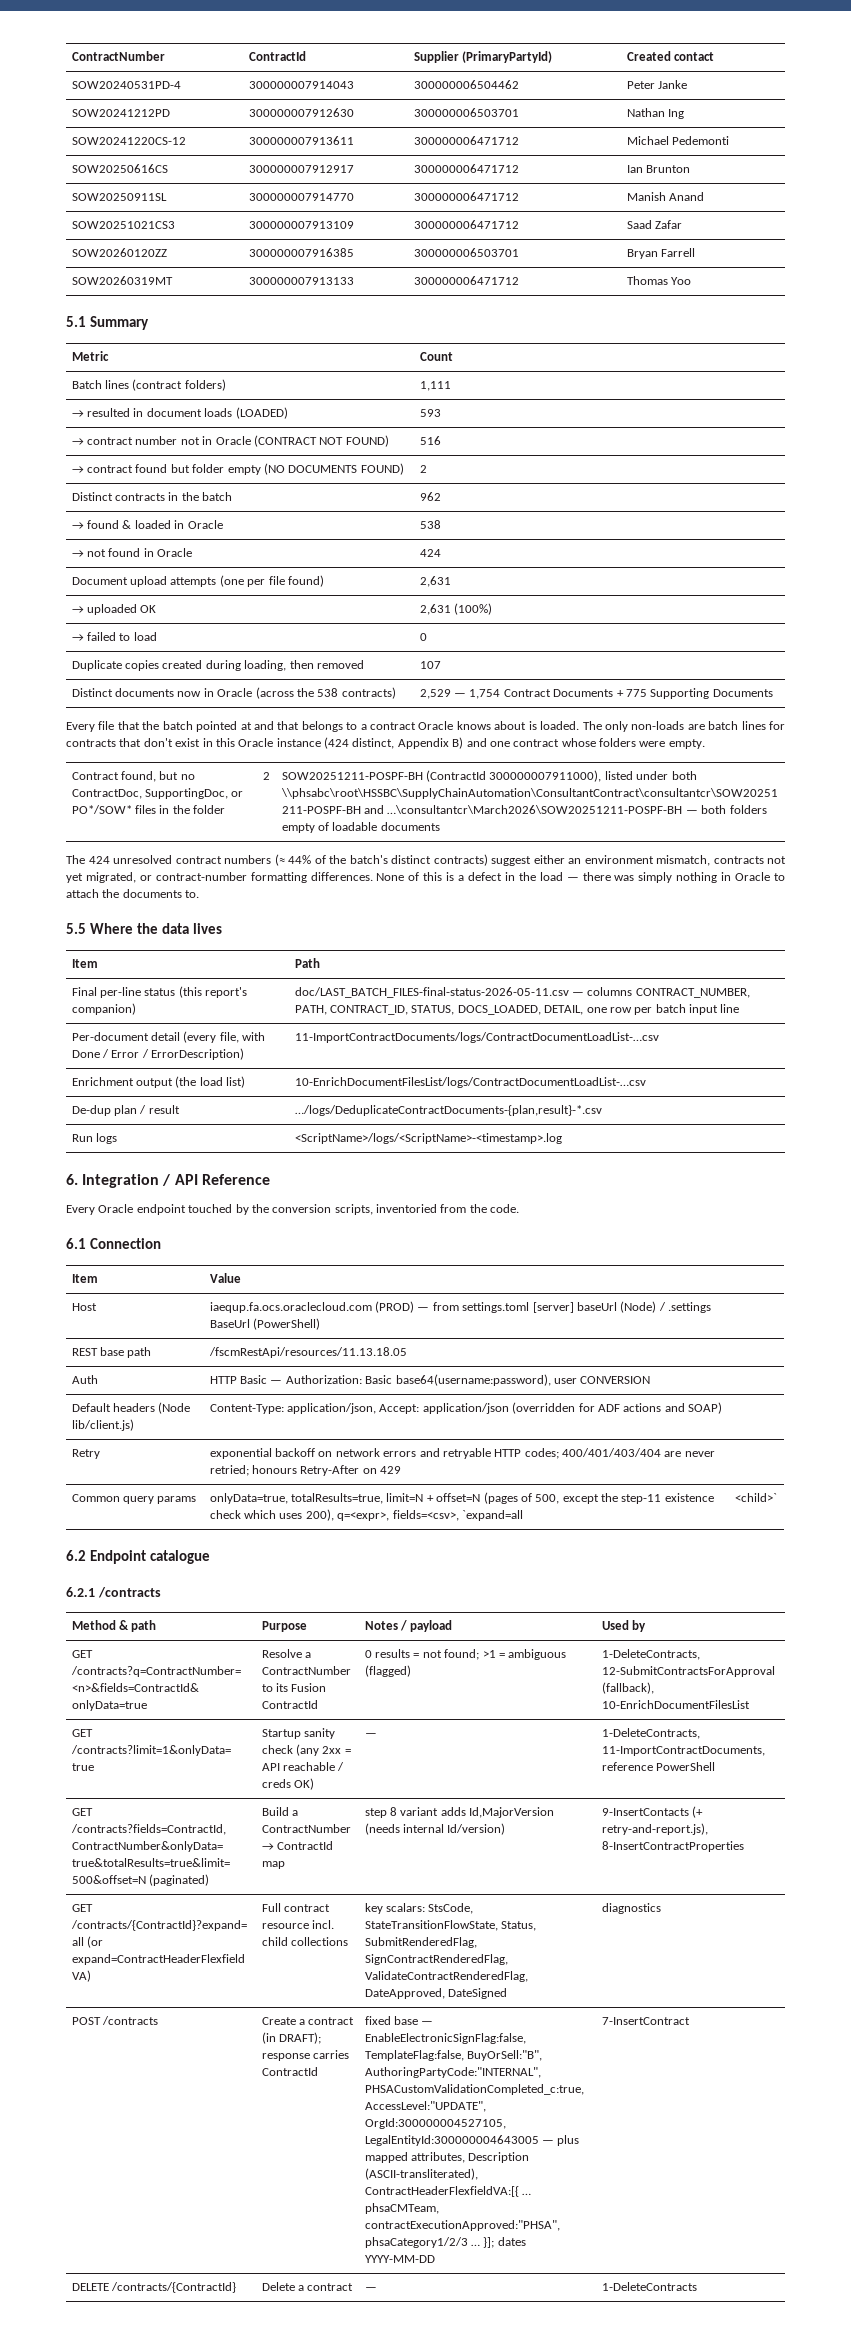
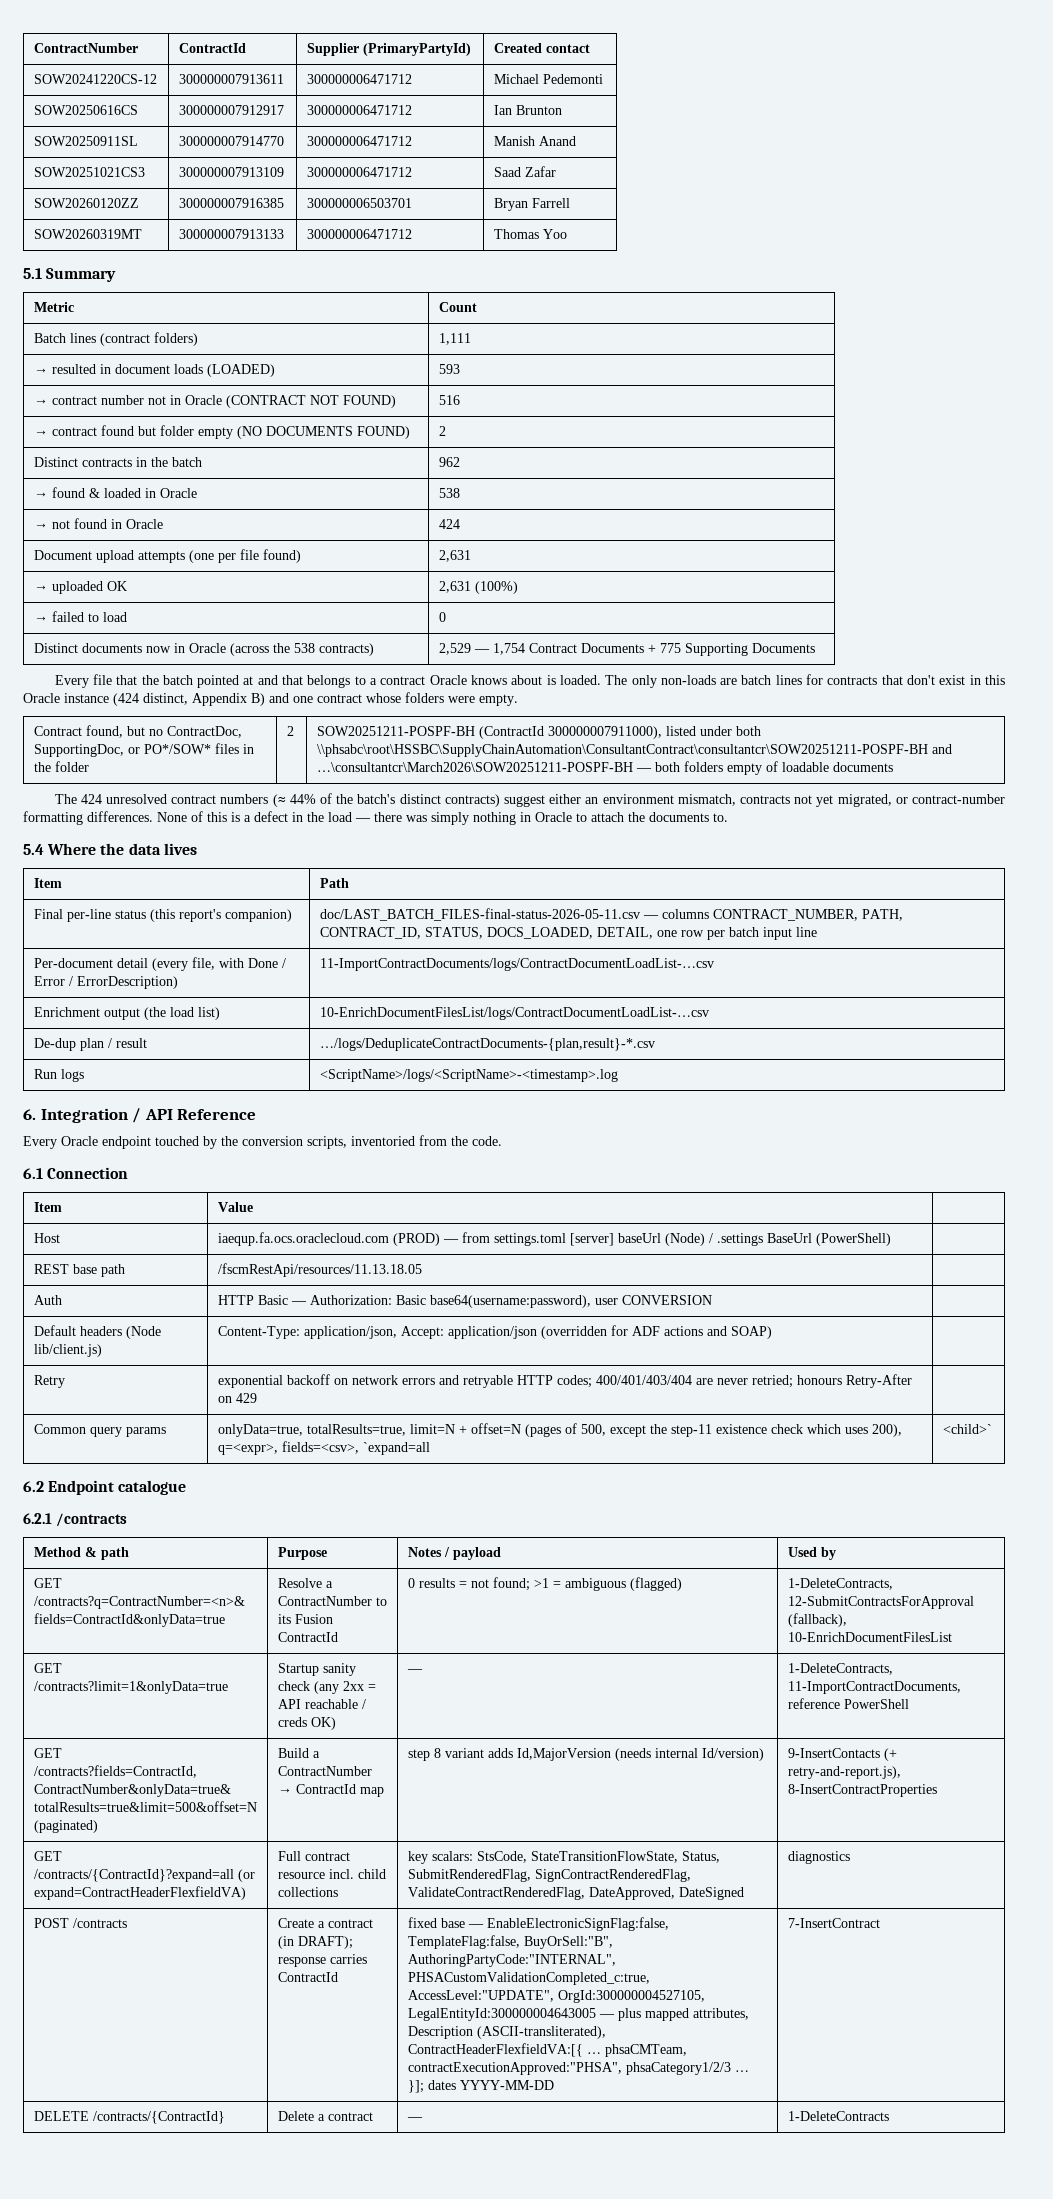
- SOW20240531PD-4 | 300000007914043 | 300000006504462 | Peter Janke
- SOW20241212PD | 300000007912630 | 300000006503701 | Nathan Ing
- Duplicate copies created during loading, then removed | 107
- 5.5 Where the data lives
+ 5.4 Where the data lives

